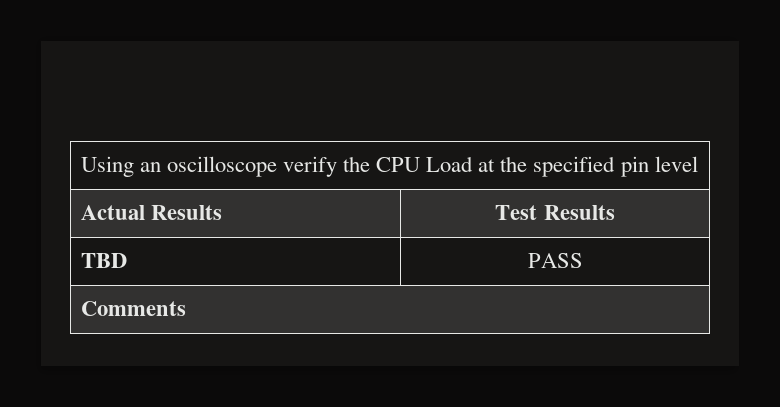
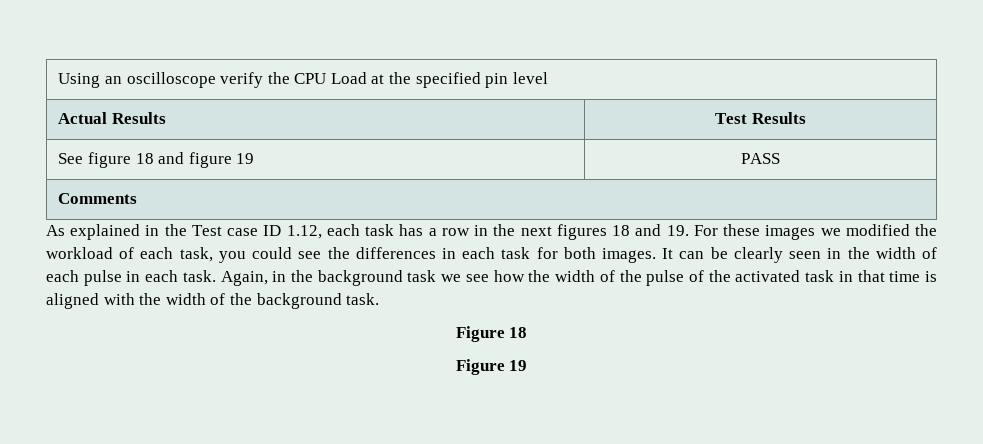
- TBD | PASS
+ See figure 18 and figure 19 | PASS
  Comments
+ As explained in the Test case ID 1.12, each task has a row in the next figures 18 and 19. For these images we modified the workload of each task, you could see the differences in each task for both images. It can be clearly seen in the width of each pulse in each task. Again, in the background task we see how the width of the pulse of the activated task in that time is aligned with the width of the background task.
+ Figure 18
+ Figure 19

